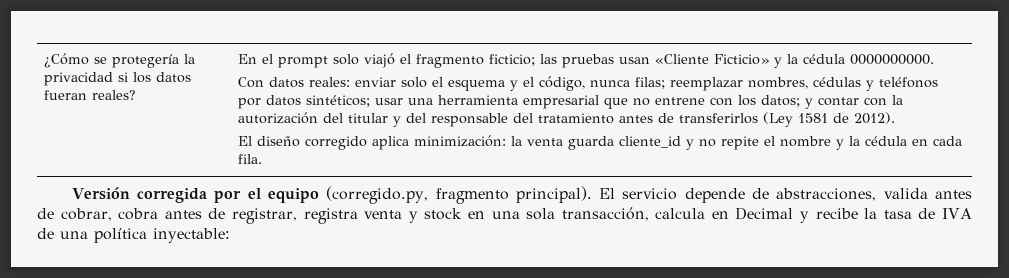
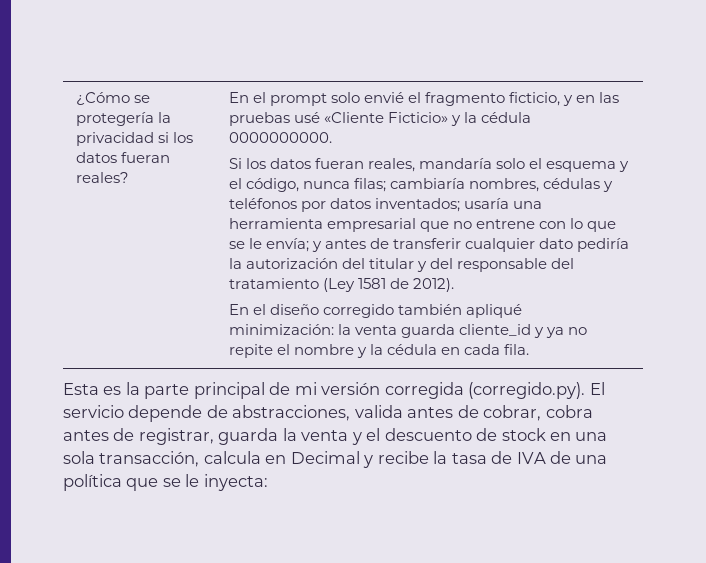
- En el prompt solo viajó el fragmento ficticio; las pruebas usan «Cliente Ficticio» y la cédula 0000000000.
+ En el prompt solo envié el fragmento ficticio, y en las pruebas usé «Cliente Ficticio» y la cédula 0000000000.
- Con datos reales: enviar solo el esquema y el código, nunca filas; reemplazar nombres, cédulas y teléfonos por datos sintéticos; usar una herramienta empresarial que no entrene con los datos; y contar con la autorización del titular y del responsable del tratamiento antes de transferirlos (Ley 1581 de 2012).
+ Si los datos fueran reales, mandaría solo el esquema y el código, nunca filas; cambiaría nombres, cédulas y teléfonos por datos inventados; usaría una herramienta empresarial que no entrene con lo que se le envía; y antes de transferir cualquier dato pediría la autorización del titular y del responsable del tratamiento (Ley 1581 de 2012).
- El diseño corregido aplica minimización: la venta guarda cliente_id y no repite el nombre y la cédula en cada fila.
+ En el diseño corregido también apliqué minimización: la venta guarda cliente_id y ya no repite el nombre y la cédula en cada fila.
- Versión corregida por el equipo (corregido.py, fragmento principal). El servicio depende de abstracciones, valida antes de cobrar, cobra antes de registrar, registra venta y stock en una sola transacción, calcula en Decimal y recibe la tasa de IVA de una política inyectable:
+ Esta es la parte principal de mi versión corregida (corregido.py). El servicio depende de abstracciones, valida antes de cobrar, cobra antes de registrar, guarda la venta y el descuento de stock en una sola transacción, calcula en Decimal y recibe la tasa de IVA de una política que se le inyecta:

